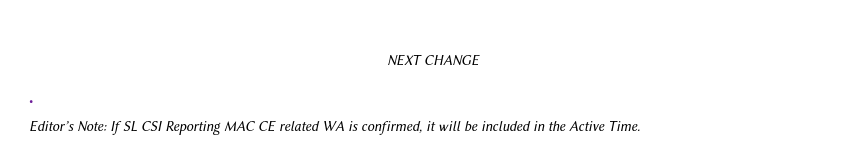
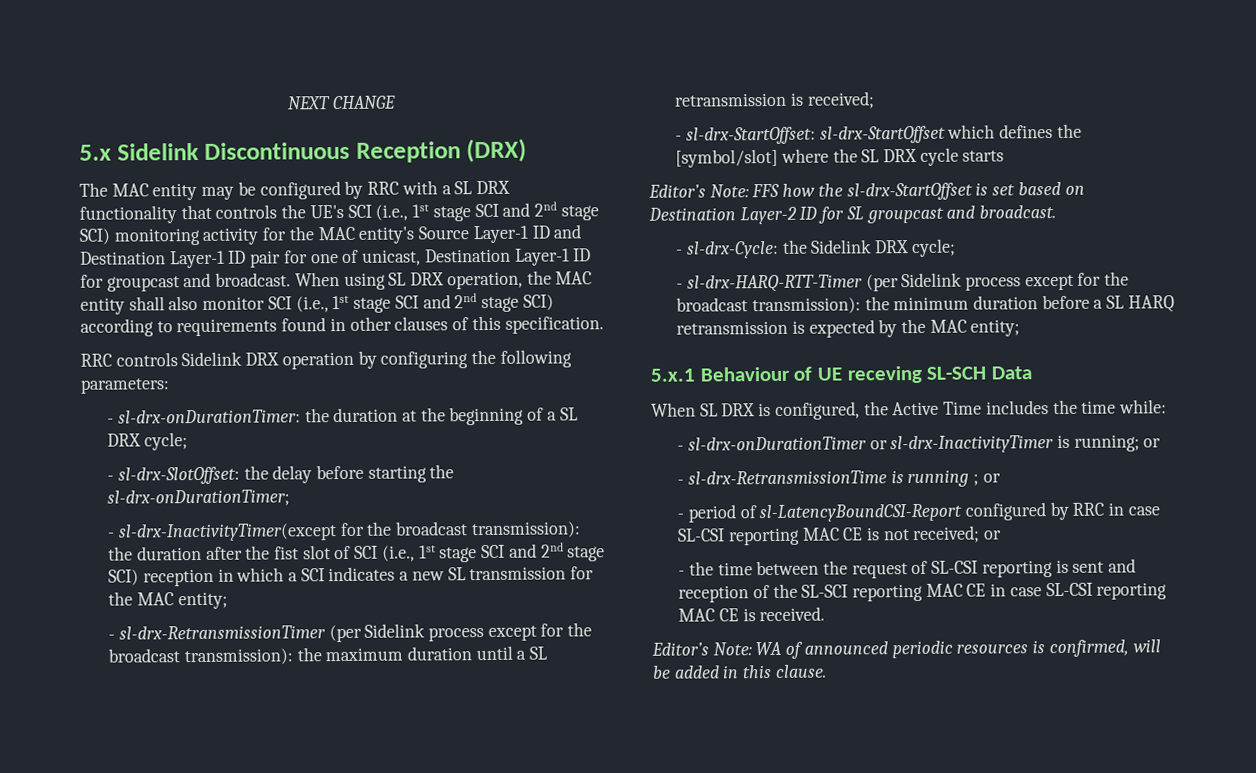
- .
- Editor’s Note: If SL CSI Reporting MAC CE related WA is confirmed, it will be included in the Active Time.
+ 5.x Sidelink Discontinuous Reception (DRX)
+ The MAC entity may be configured by RRC with a SL DRX functionality that controls the UE's SCI (i.e., 1st stage SCI and 2nd stage SCI) monitoring activity for the MAC entity's Source Layer-1 ID and Destination Layer-1 ID pair for one of unicast, Destination Layer-1 ID for groupcast and broadcast. When using SL DRX operation, the MAC entity shall also monitor SCI (i.e., 1st stage SCI and 2nd stage SCI) according to requirements found in other clauses of this specification.
+ RRC controls Sidelink DRX operation by configuring the following parameters:
+ - sl-drx-onDurationTimer: the duration at the beginning of a SL DRX cycle;
+ - sl-drx-SlotOffset: the delay before starting the sl-drx-onDurationTimer;
+ - sl-drx-InactivityTimer(except for the broadcast transmission): the duration after the fist slot of SCI (i.e., 1st stage SCI and 2nd stage SCI) reception in which a SCI indicates a new SL transmission for the MAC entity;
+ - sl-drx-RetransmissionTimer (per Sidelink process except for the broadcast transmission): the maximum duration until a SL retransmission is received;
+ - sl-drx-StartOffset: sl-drx-StartOffset which defines the [symbol/slot] where the SL DRX cycle starts
+ Editor’s Note: FFS how the sl-drx-StartOffset is set based on Destination Layer-2 ID for SL groupcast and broadcast.
+ - sl-drx-Cycle: the Sidelink DRX cycle;
+ - sl-drx-HARQ-RTT-Timer (per Sidelink process except for the broadcast transmission): the minimum duration before a SL HARQ retransmission is expected by the MAC entity;
+ 5.x.1 Behaviour of UE receving SL-SCH Data
+ When SL DRX is configured, the Active Time includes the time while:
+ - sl-drx-onDurationTimer or sl-drx-InactivityTimer is running; or
+ - sl-drx-RetransmissionTime is running ; or
+ - period of sl-LatencyBoundCSI-Report configured by RRC in case SL-CSI reporting MAC CE is not received; or
+ - the time between the request of SL-CSI reporting is sent and reception of the SL-SCI reporting MAC CE in case SL-CSI reporting MAC CE is received.
+ Editor’s Note: WA of announced periodic resources is confirmed, will be added in this clause.

